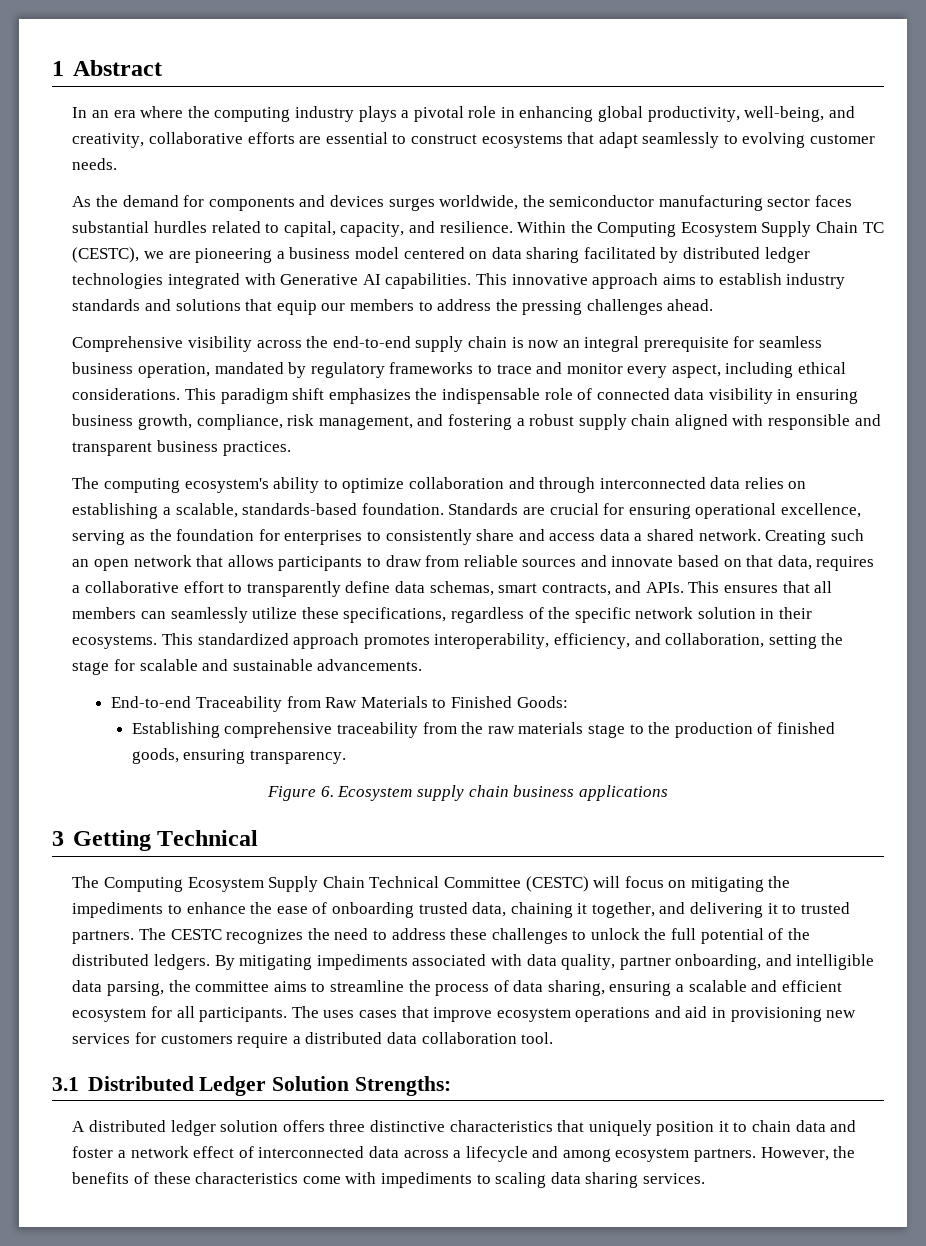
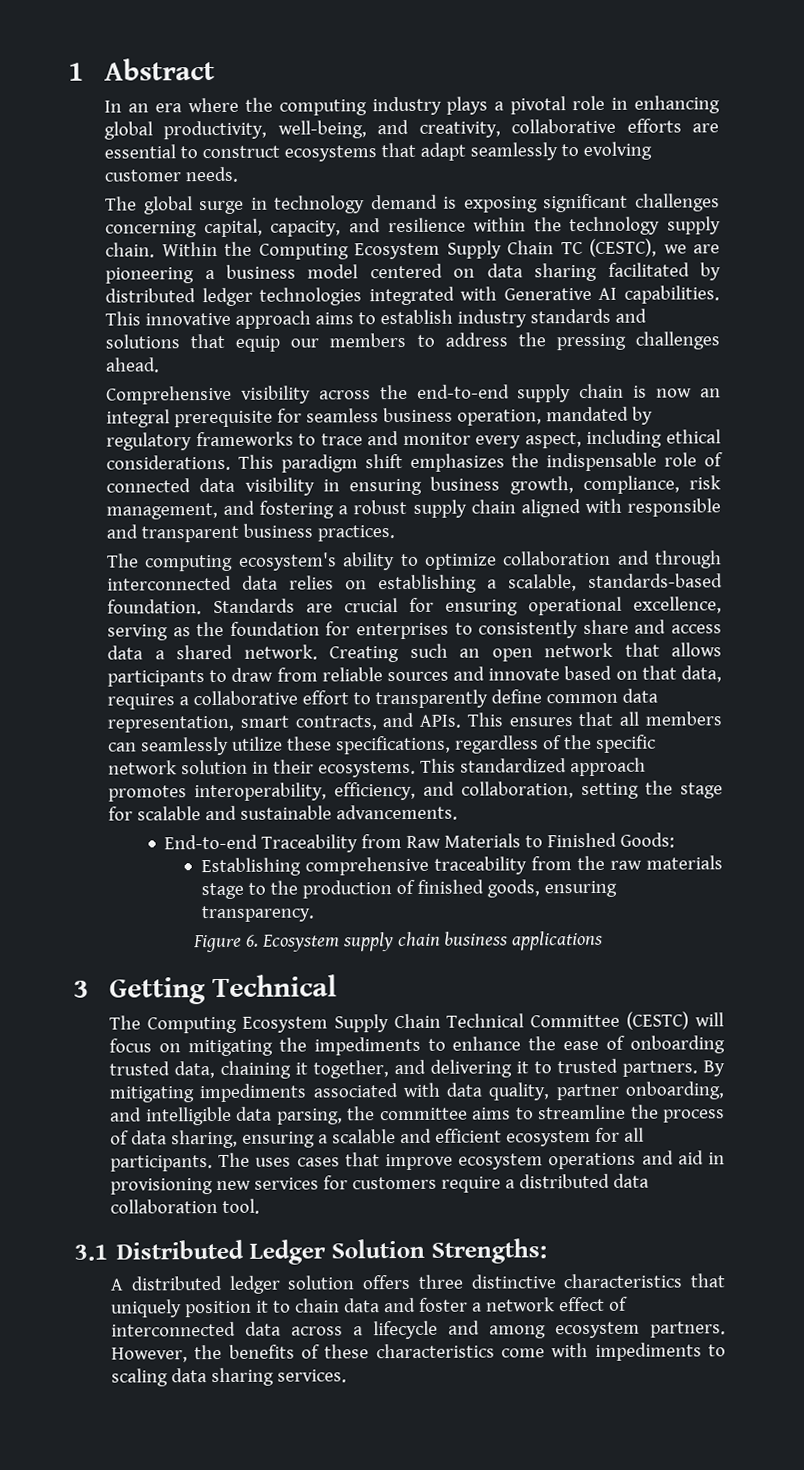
- As the demand for components and devices surges worldwide, the semiconductor manufacturing sector faces substantial hurdles related to capital, capacity, and resilience.
+ The global surge in technology demand is exposing significant challenges concerning capital, capacity, and resilience within the technology supply chain.
- Creating such an open network that allows participants to draw from reliable sources and innovate based on that data, requires a collaborative effort to transparently define data schemas, smart contracts, and APIs.
+ Creating such an open network that allows participants to draw from reliable sources and innovate based on that data, requires a collaborative effort to transparently define common data representation, smart contracts, and APIs.
- The CESTC recognizes the need to address these challenges to unlock the full potential of the distributed ledgers.

